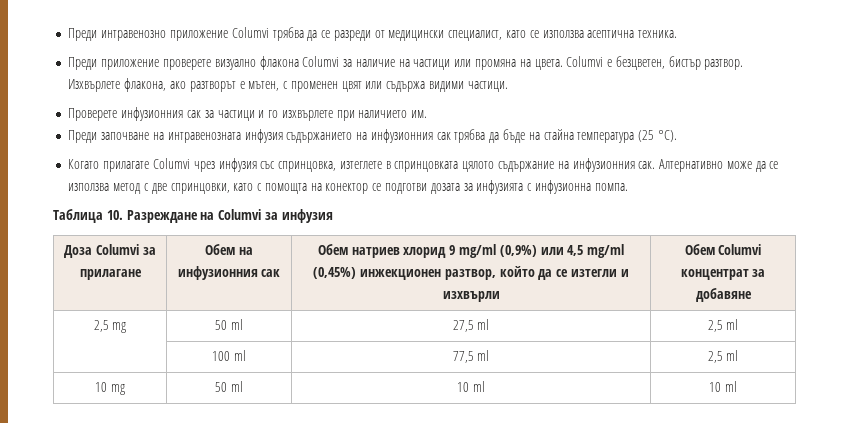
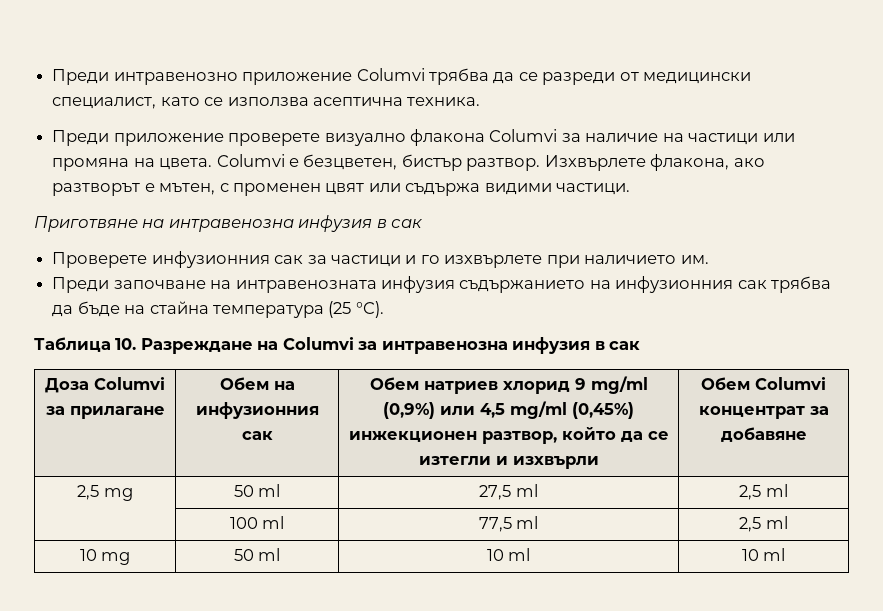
+ Приготвяне на интравенозна инфузия в сак
- Когато прилагате Columvi чрез инфузия със спринцовка, изтеглете в спринцовката цялото съдържание на инфузионния сак. Алтернативно може да се използва метод с две спринцовки, като с помощта на конектор се подготви дозата за инфузията с инфузионна помпа.
- Таблица 10. Разреждане на Columvi за инфузия
+ Таблица 10. Разреждане на Columvi за интравенозна инфузия в сак

